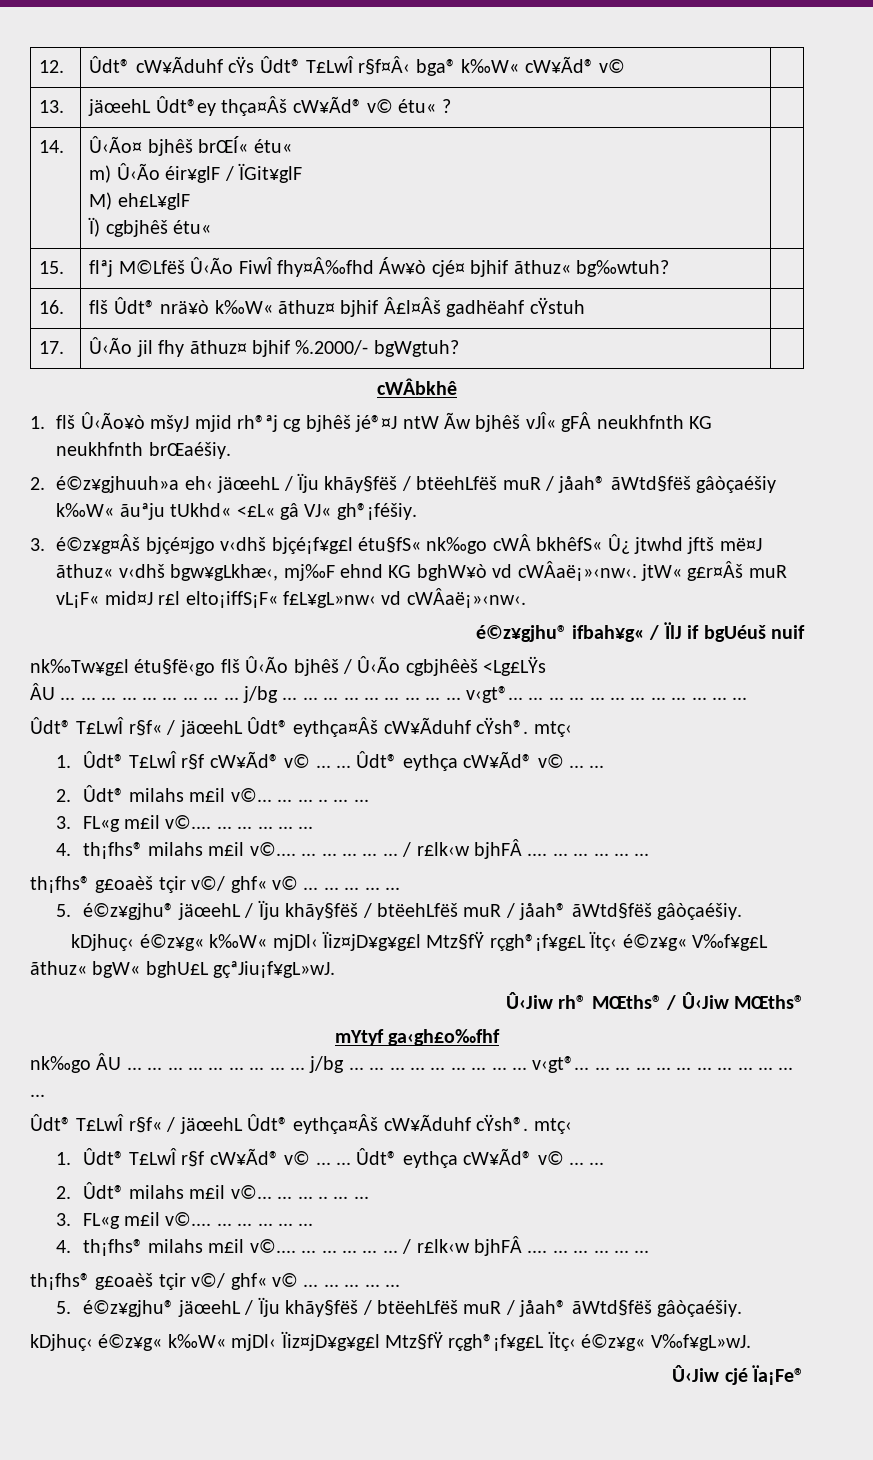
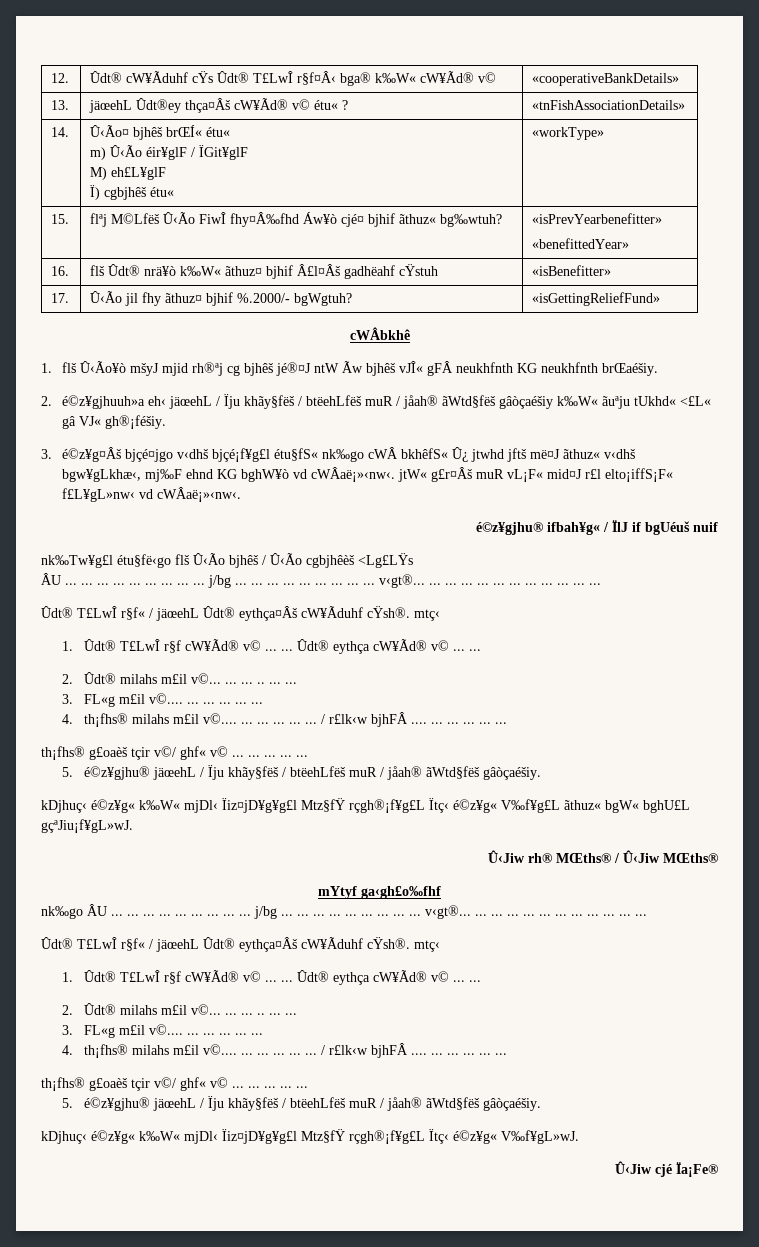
- 12. | Ûdt® cW¥Ãduhf cŸs Ûdt® T£LwÎ r§f¤Â‹ bga® k‰W« cW¥Ãd® v© |
+ 12. | Ûdt® cW¥Ãduhf cŸs Ûdt® T£LwÎ r§f¤Â‹ bga® k‰W« cW¥Ãd® v© | «cooperativeBankDetails»
- 13. | jäœehL Ûdt®ey thça¤Âš cW¥Ãd® v© étu« ? |
+ 13. | jäœehL Ûdt®ey thça¤Âš cW¥Ãd® v© étu« ? | «tnFishAssociationDetails»
  14. | Û‹Ão¤ bjhêš brŒÍ« étu«
  m) Û‹Ão éir¥glF / ÏGit¥glF
  M) eh£L¥glF
- Ï) cgbjhêš étu« |
+ Ï) cgbjhêš étu« | «workType»
- 15. | flªj M©Lfëš Û‹Ão FiwÎ fhy¤Â‰fhd Áw¥ò cjé¤ bjhif ãthuz« bg‰wtuh? |
+ 15. | flªj M©Lfëš Û‹Ão FiwÎ fhy¤Â‰fhd Áw¥ò cjé¤ bjhif ãthuz« bg‰wtuh? | «isPrevYearbenefitter»
+ «benefittedYear»
- 16. | flš Ûdt® nrä¥ò k‰W« ãthuz¤ bjhif Â£l¤Âš gadhëahf cŸstuh |
+ 16. | flš Ûdt® nrä¥ò k‰W« ãthuz¤ bjhif Â£l¤Âš gadhëahf cŸstuh | «isBenefitter»
- 17. | Û‹Ão jil fhy ãthuz¤ bjhif %.2000/- bgWgtuh? |
+ 17. | Û‹Ão jil fhy ãthuz¤ bjhif %.2000/- bgWgtuh? | «isGettingReliefFund»

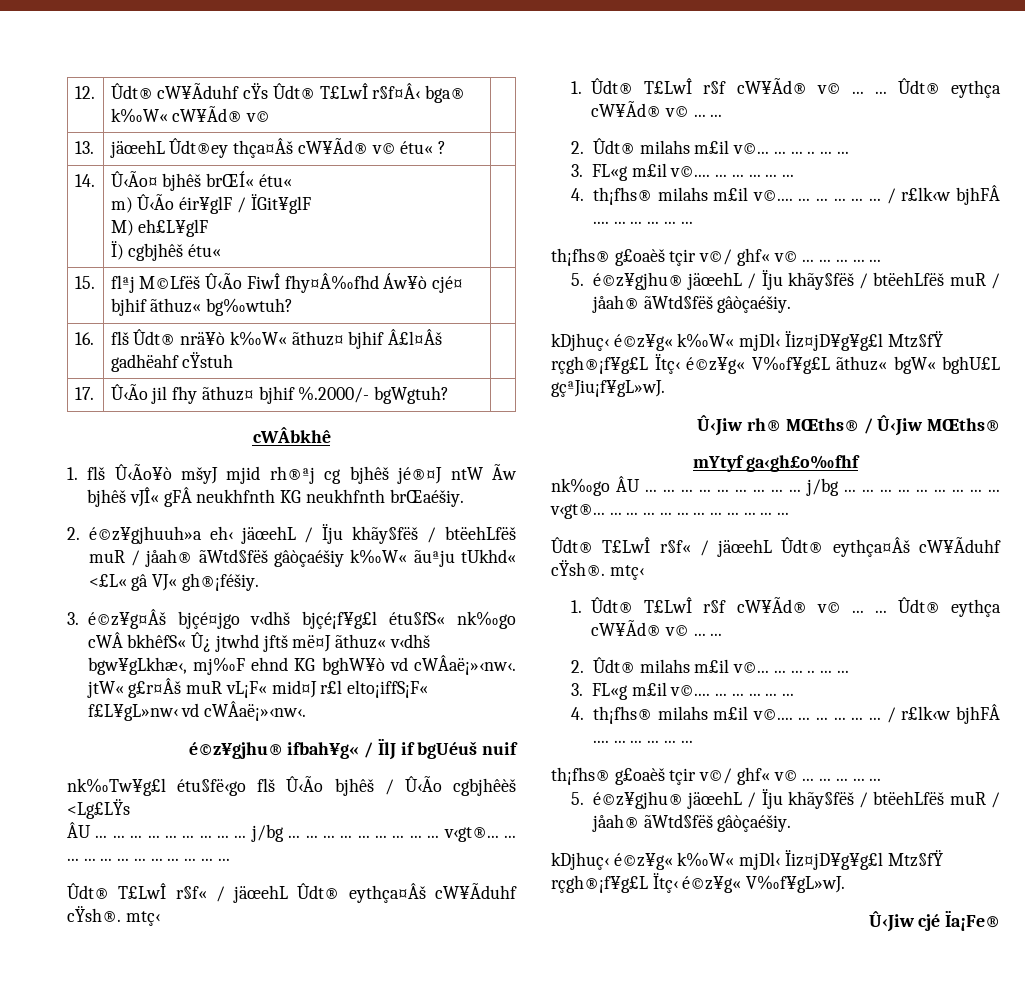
- 12. | Ûdt® cW¥Ãduhf cŸs Ûdt® T£LwÎ r§f¤Â‹ bga® k‰W« cW¥Ãd® v© | «cooperativeBankDetails»
+ 12. | Ûdt® cW¥Ãduhf cŸs Ûdt® T£LwÎ r§f¤Â‹ bga® k‰W« cW¥Ãd® v© |
- 13. | jäœehL Ûdt®ey thça¤Âš cW¥Ãd® v© étu« ? | «tnFishAssociationDetails»
+ 13. | jäœehL Ûdt®ey thça¤Âš cW¥Ãd® v© étu« ? |
  14. | Û‹Ão¤ bjhêš brŒÍ« étu«
  m) Û‹Ão éir¥glF / ÏGit¥glF
  M) eh£L¥glF
- Ï) cgbjhêš étu« | «workType»
+ Ï) cgbjhêš étu« |
- 15. | flªj M©Lfëš Û‹Ão FiwÎ fhy¤Â‰fhd Áw¥ò cjé¤ bjhif ãthuz« bg‰wtuh? | «isPrevYearbenefitter»
- «benefittedYear»
+ 15. | flªj M©Lfëš Û‹Ão FiwÎ fhy¤Â‰fhd Áw¥ò cjé¤ bjhif ãthuz« bg‰wtuh? |
- 16. | flš Ûdt® nrä¥ò k‰W« ãthuz¤ bjhif Â£l¤Âš gadhëahf cŸstuh | «isBenefitter»
+ 16. | flš Ûdt® nrä¥ò k‰W« ãthuz¤ bjhif Â£l¤Âš gadhëahf cŸstuh |
- 17. | Û‹Ão jil fhy ãthuz¤ bjhif %.2000/- bgWgtuh? | «isGettingReliefFund»
+ 17. | Û‹Ão jil fhy ãthuz¤ bjhif %.2000/- bgWgtuh? |

